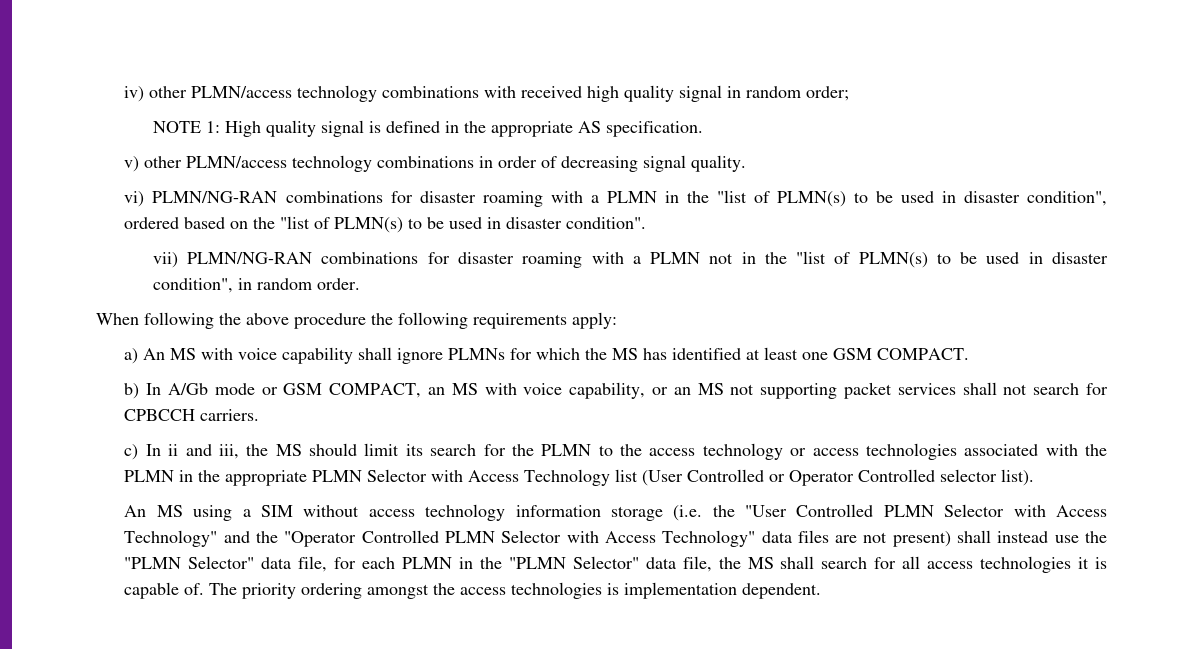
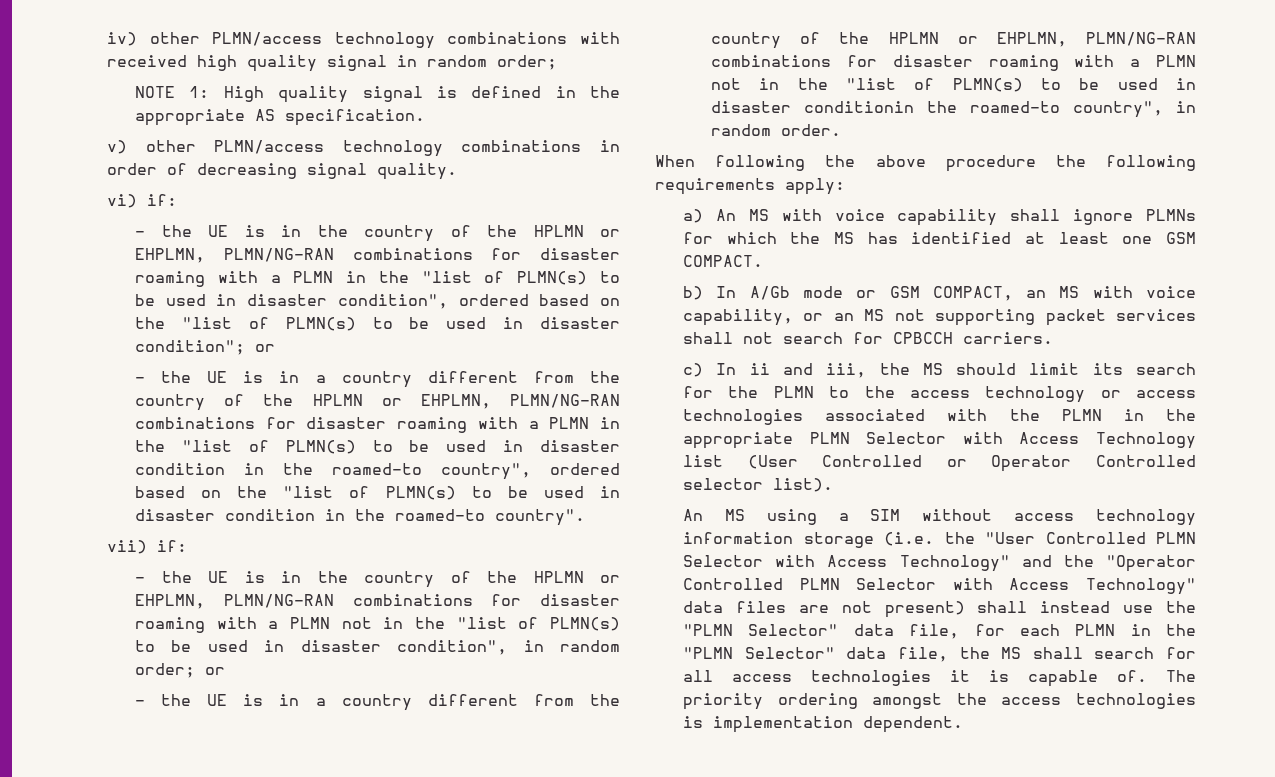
- vi) PLMN/NG-RAN combinations for disaster roaming with a PLMN in the "list of PLMN(s) to be used in disaster condition", ordered based on the "list of PLMN(s) to be used in disaster condition".
- vii) PLMN/NG-RAN combinations for disaster roaming with a PLMN not in the "list of PLMN(s) to be used in disaster condition", in random order.
+ vi) if:
+ - the UE is in the country of the HPLMN or EHPLMN, PLMN/NG-RAN combinations for disaster roaming with a PLMN in the "list of PLMN(s) to be used in disaster condition", ordered based on the "list of PLMN(s) to be used in disaster condition"; or
+ - the UE is in a country different from the country of the HPLMN or EHPLMN, PLMN/NG-RAN combinations for disaster roaming with a PLMN in the "list of PLMN(s) to be used in disaster condition in the roamed-to country", ordered based on the "list of PLMN(s) to be used in disaster condition in the roamed-to country".
+ vii) if:
+ - the UE is in the country of the HPLMN or EHPLMN, PLMN/NG-RAN combinations for disaster roaming with a PLMN not in the "list of PLMN(s) to be used in disaster condition", in random order; or
+ - the UE is in a country different from the country of the HPLMN or EHPLMN, PLMN/NG-RAN combinations for disaster roaming with a PLMN not in the "list of PLMN(s) to be used in disaster conditionin the roamed-to country", in random order.

